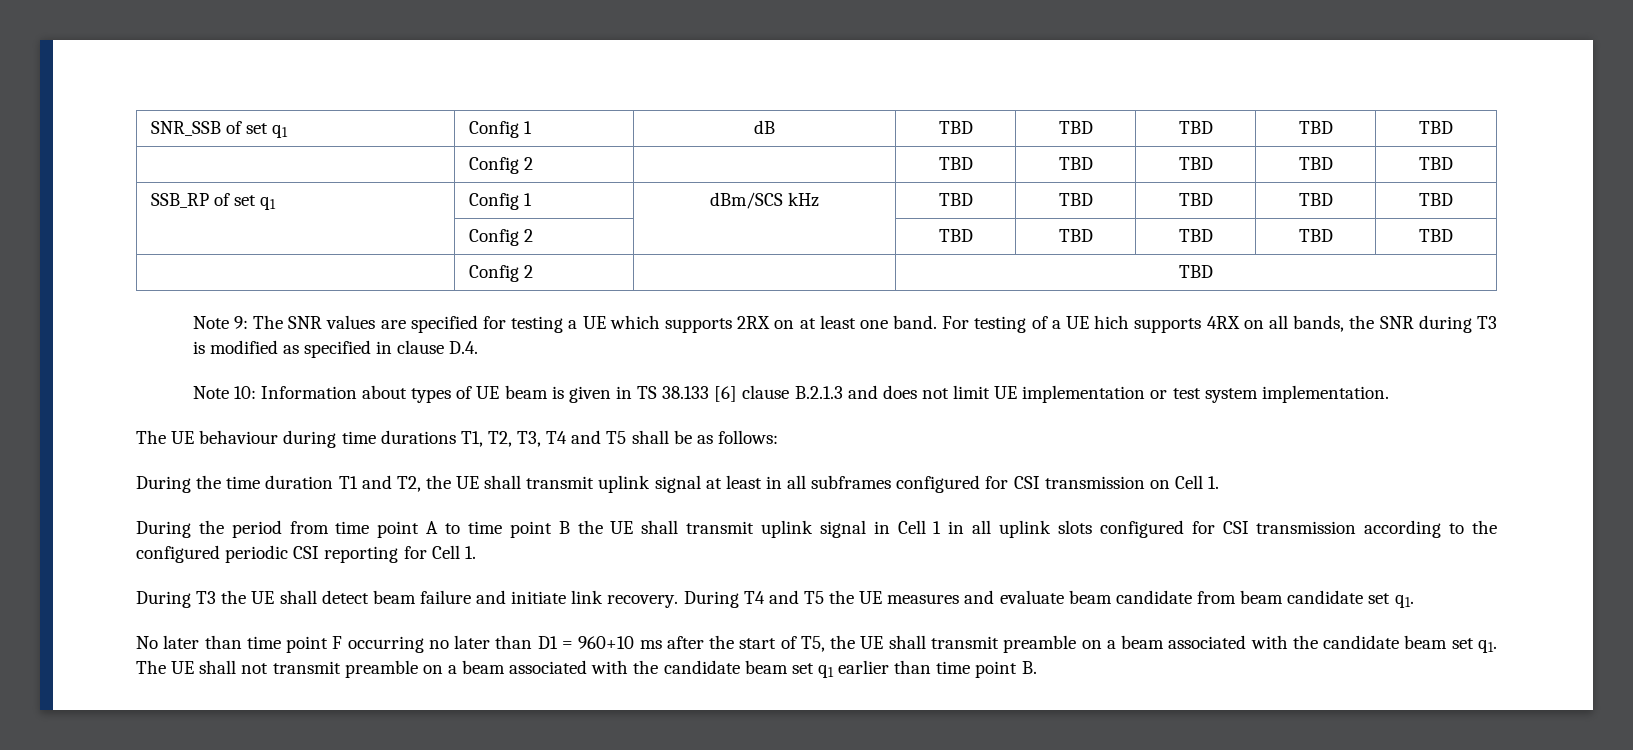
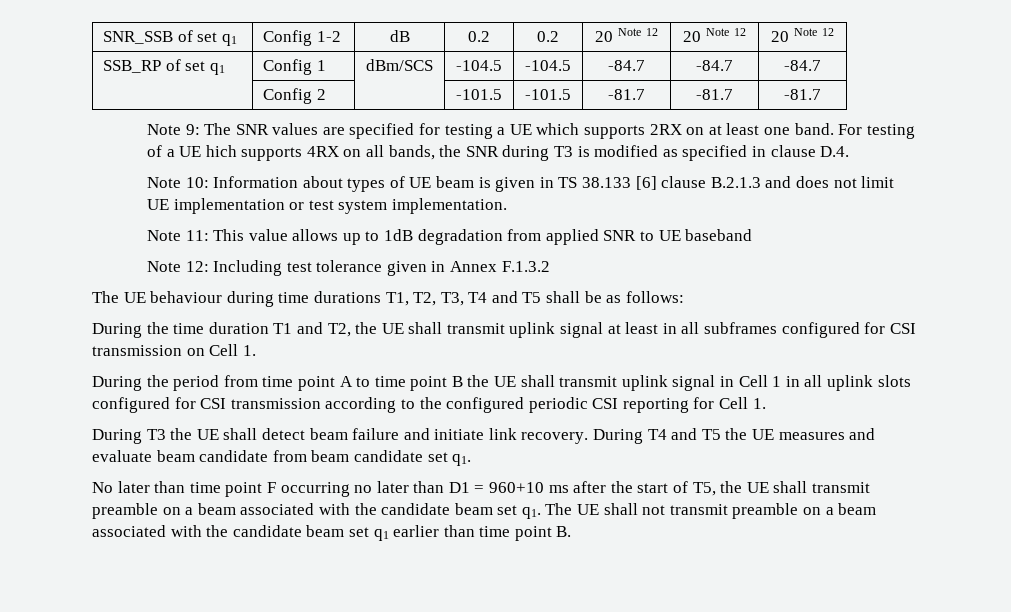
- SNR_SSB of set q1 | Config 1 | dB | TBD | TBD | TBD | TBD | TBD
- | Config 2 | | TBD | TBD | TBD | TBD | TBD
+ SNR_SSB of set q1 | Config 1-2 | dB | 0.2 | 0.2 | 20 Note 12 | 20 Note 12 | 20 Note 12
- SSB_RP of set q1 | Config 1 | dBm/SCS kHz | TBD | TBD | TBD | TBD | TBD
- | Config 2 | | TBD | TBD | TBD | TBD | TBD
- | Config 2 | | TBD
+ SSB_RP of set q1 | Config 1 | dBm/SCS | -104.5 | -104.5 | -84.7 | -84.7 | -84.7
+ | Config 2 | | -101.5 | -101.5 | -81.7 | -81.7 | -81.7
+ Note 11: This value allows up to 1dB degradation from applied SNR to UE baseband
+ Note 12: Including test tolerance given in Annex F.1.3.2

